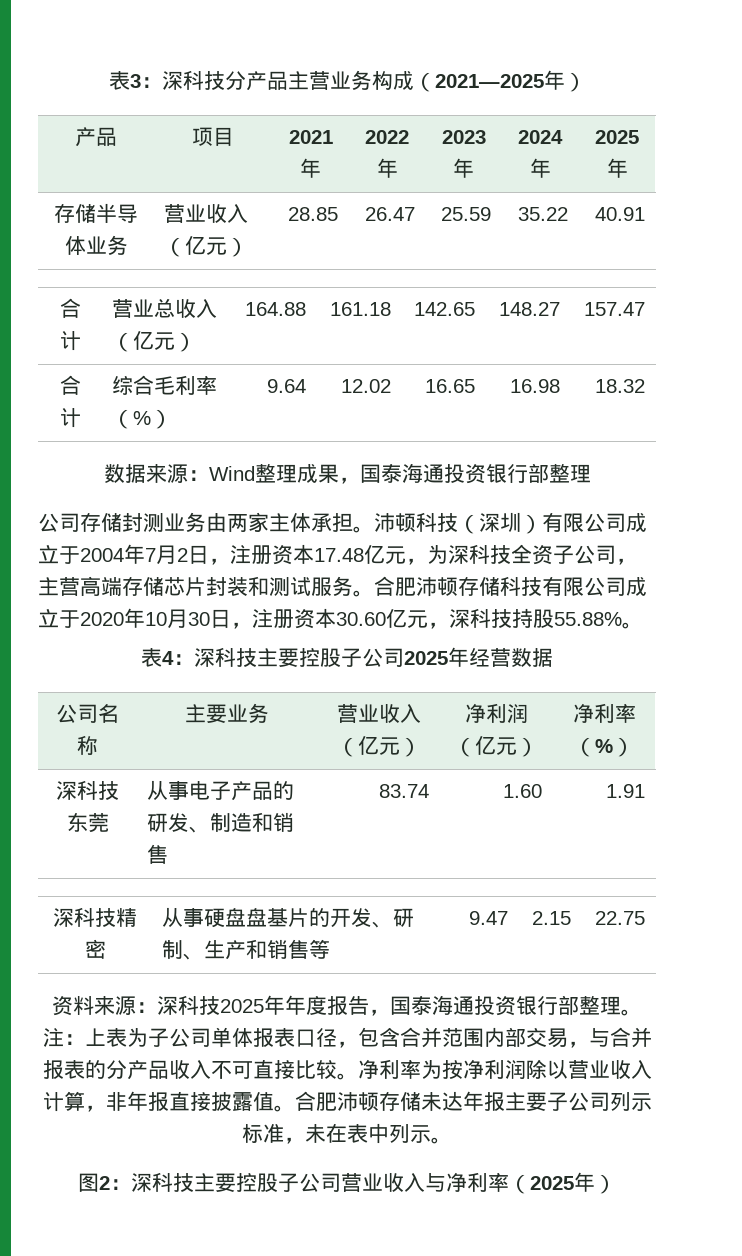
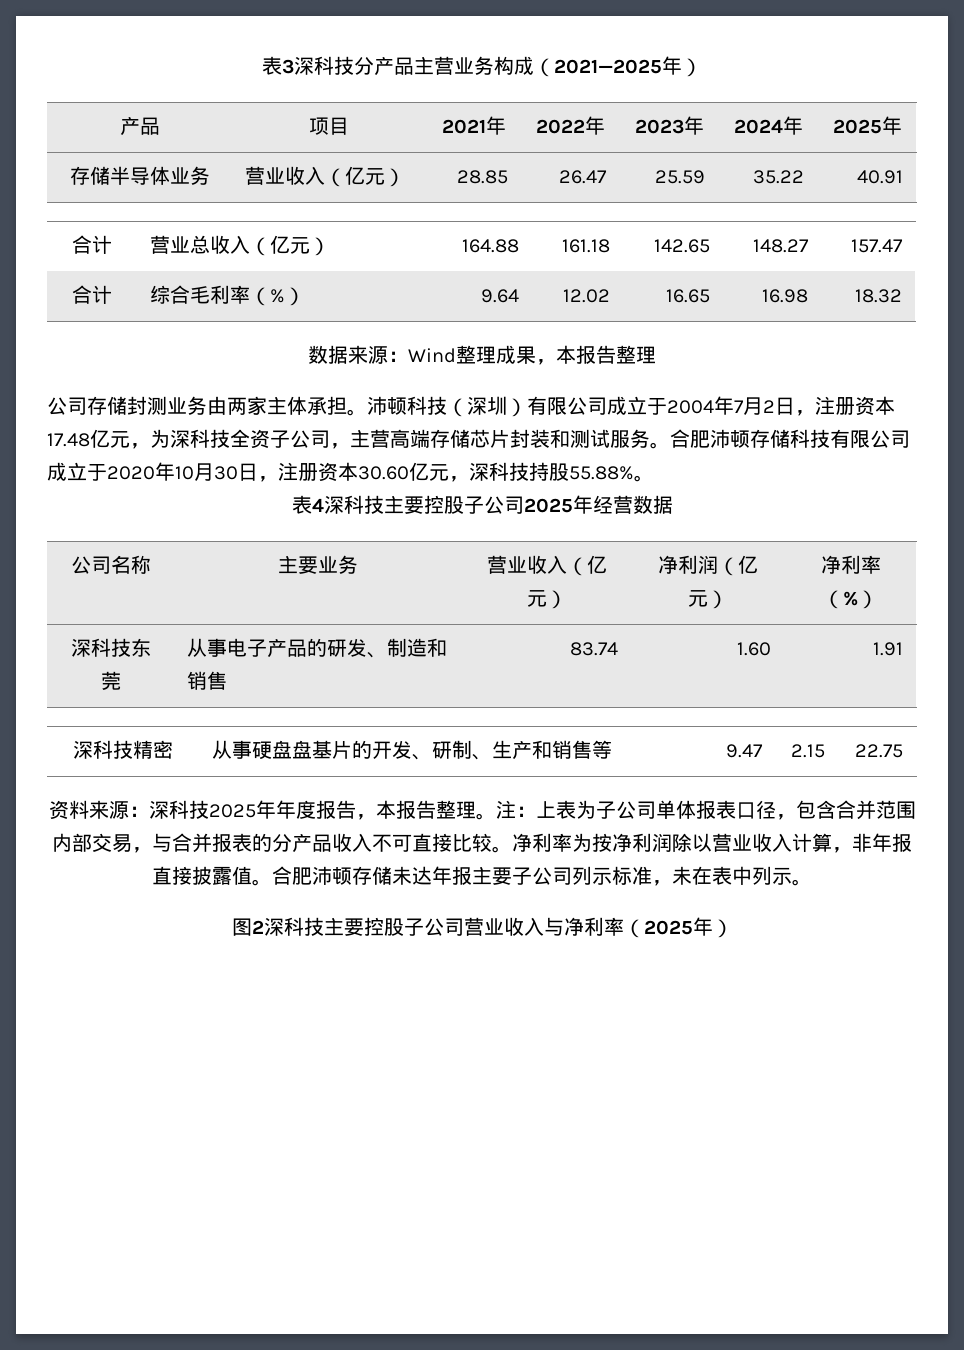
- 表3：深科技分产品主营业务构成（2021—2025年）
+ 表3深科技分产品主营业务构成（2021—2025年）
- 数据来源：Wind整理成果，国泰海通投资银行部整理
+ 数据来源：Wind整理成果，本报告整理
- 表4：深科技主要控股子公司2025年经营数据
+ 表4深科技主要控股子公司2025年经营数据
- 资料来源：深科技2025年年度报告，国泰海通投资银行部整理。
+ 资料来源：深科技2025年年度报告，本报告整理。
- 图2：深科技主要控股子公司营业收入与净利率（2025年）
+ 图2深科技主要控股子公司营业收入与净利率（2025年）

